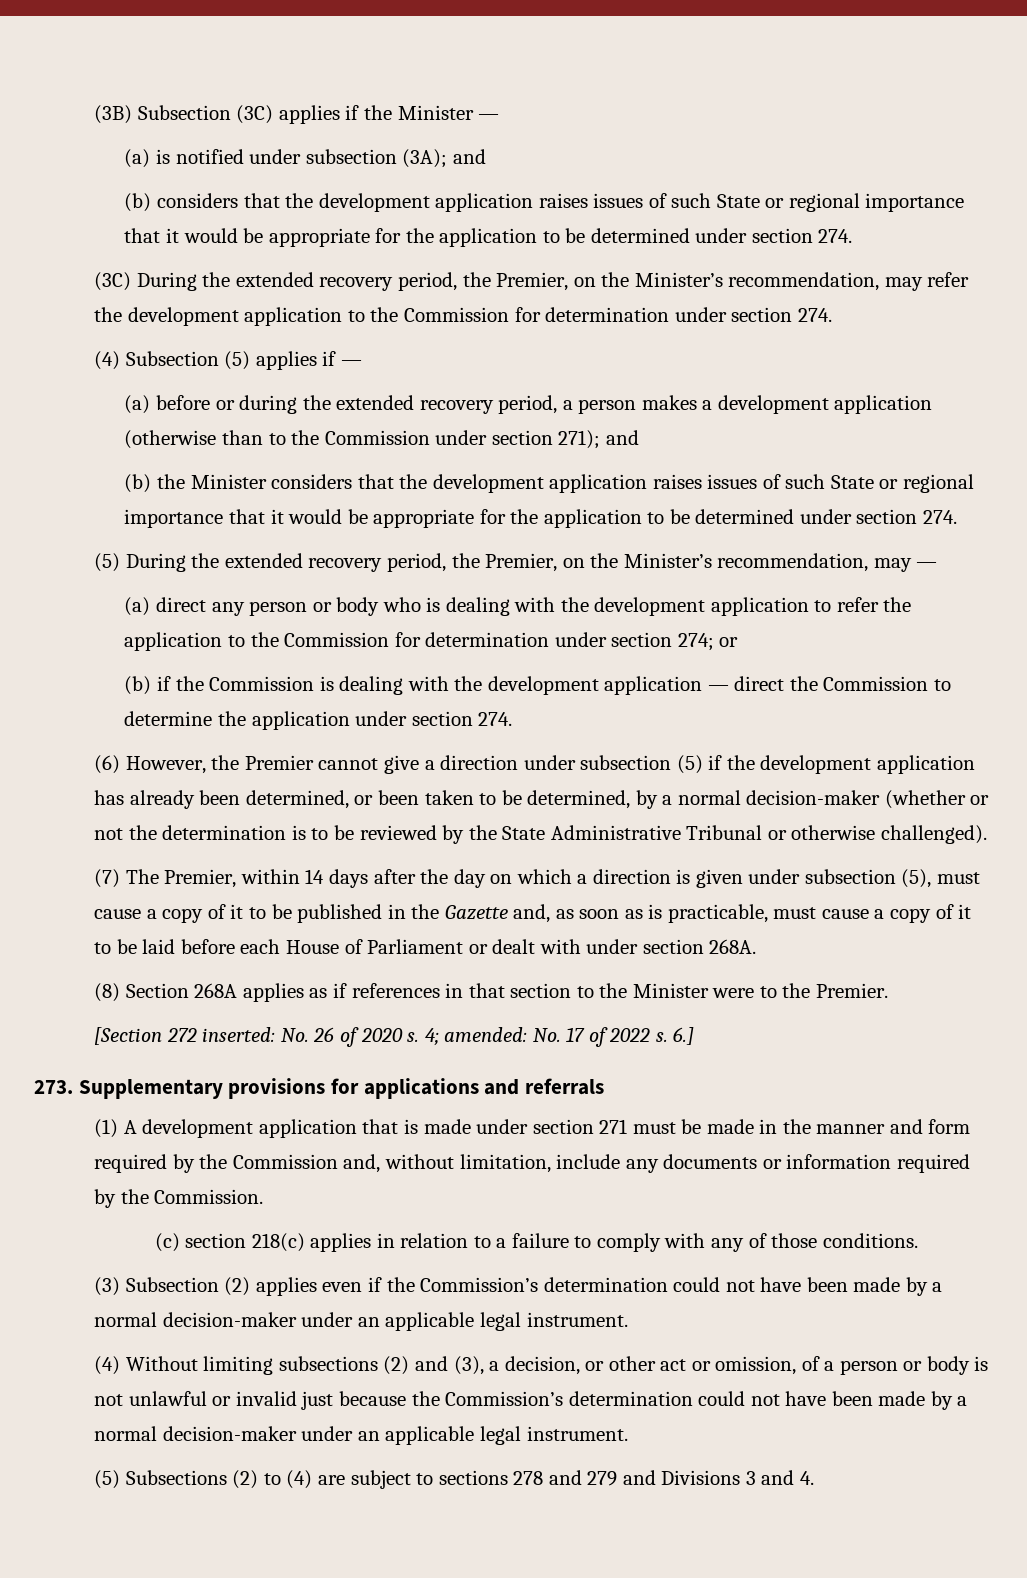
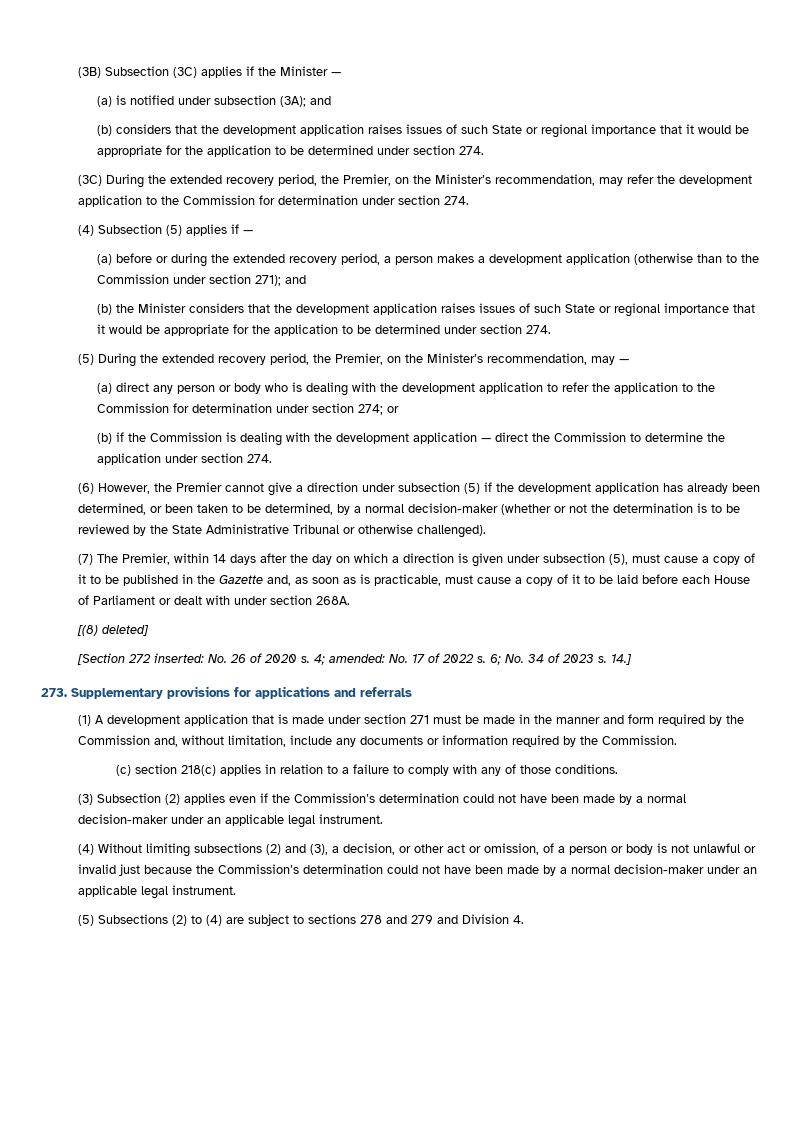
- (8) Section 268A applies as if references in that section to the Minister were to the Premier.
+ [(8) deleted]
- 6.]
+ 6; No. 34 of 2023 s. 14.]
- (5) Subsections (2) to (4) are subject to sections 278 and 279 and Divisions 3 and 4.
+ (5) Subsections (2) to (4) are subject to sections 278 and 279 and Division 4.

